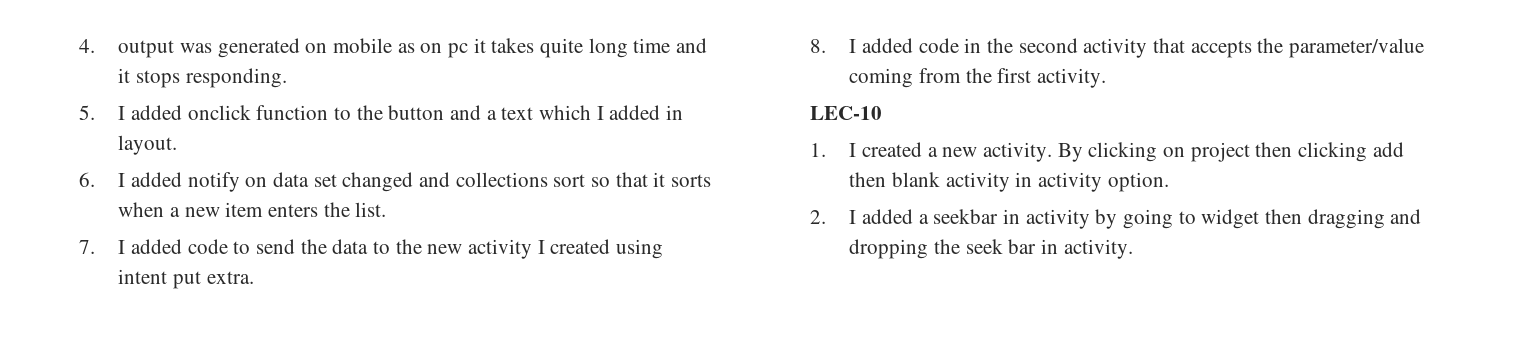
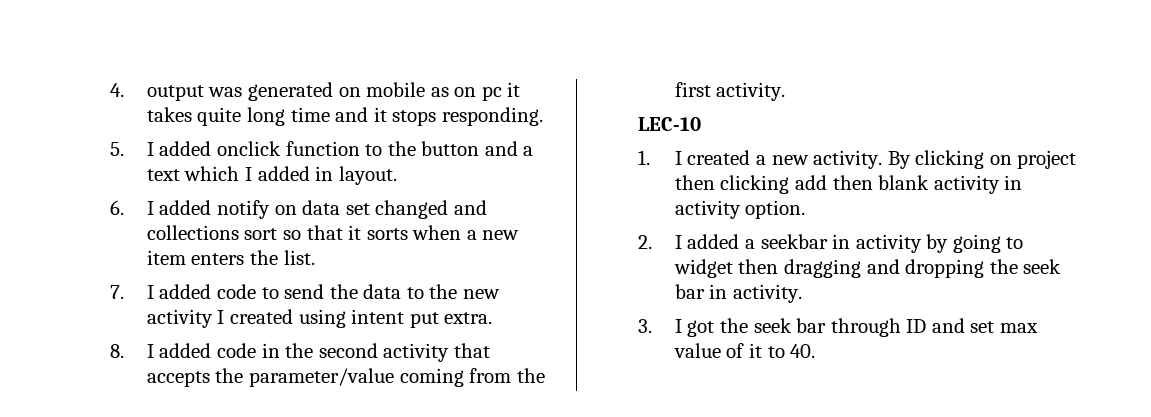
+ 3. I got the seek bar through ID and set max value of it to 40.

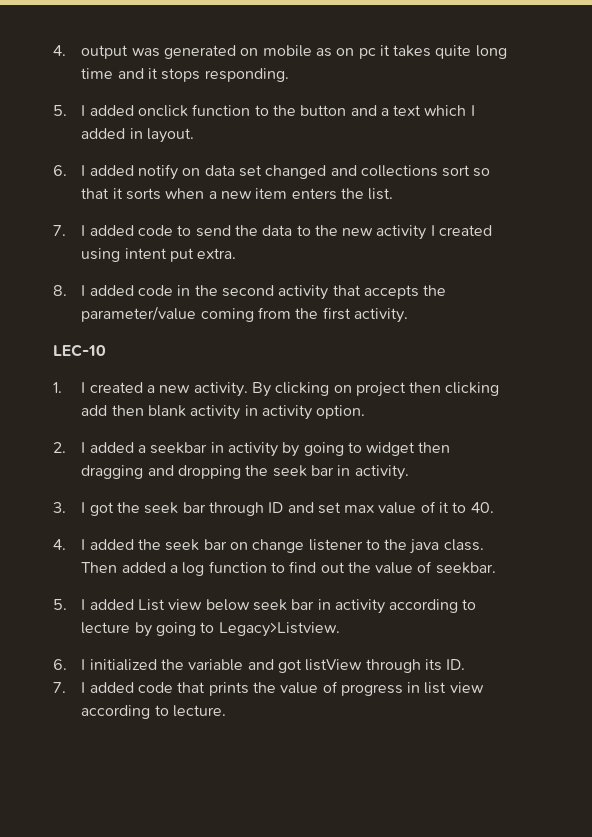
+ 4. I added the seek bar on change listener to the java class. Then added a log function to find out the value of seekbar.
+ 5. I added List view below seek bar in activity according to lecture by going to Legacy>Listview.
+ 6. I initialized the variable and got listView through its ID.
+ 7. I added code that prints the value of progress in list view according to lecture.

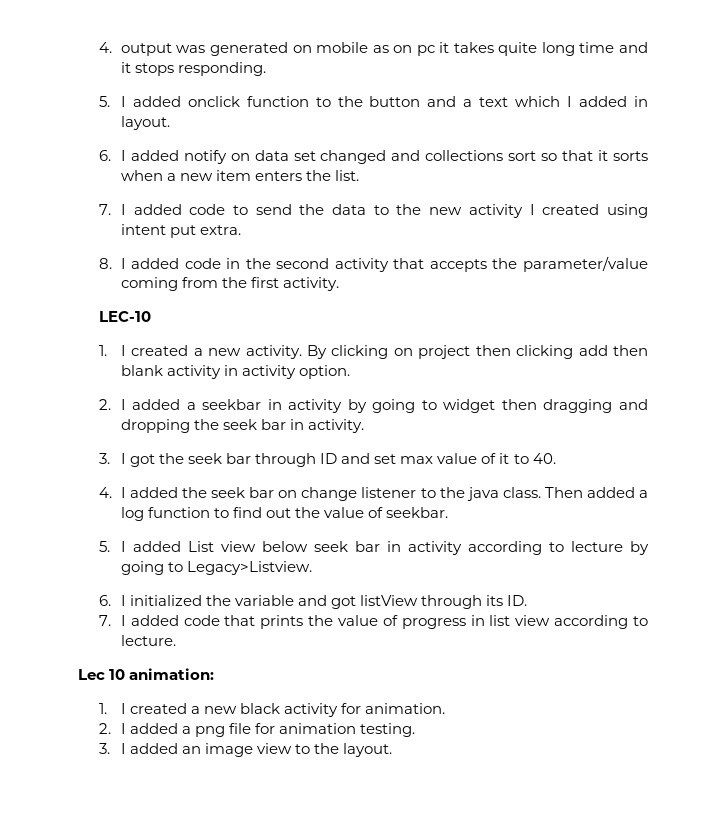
+ Lec 10 animation:
+ 1. I created a new black activity for animation.
+ 2. I added a png file for animation testing.
+ 3. I added an image view to the layout.

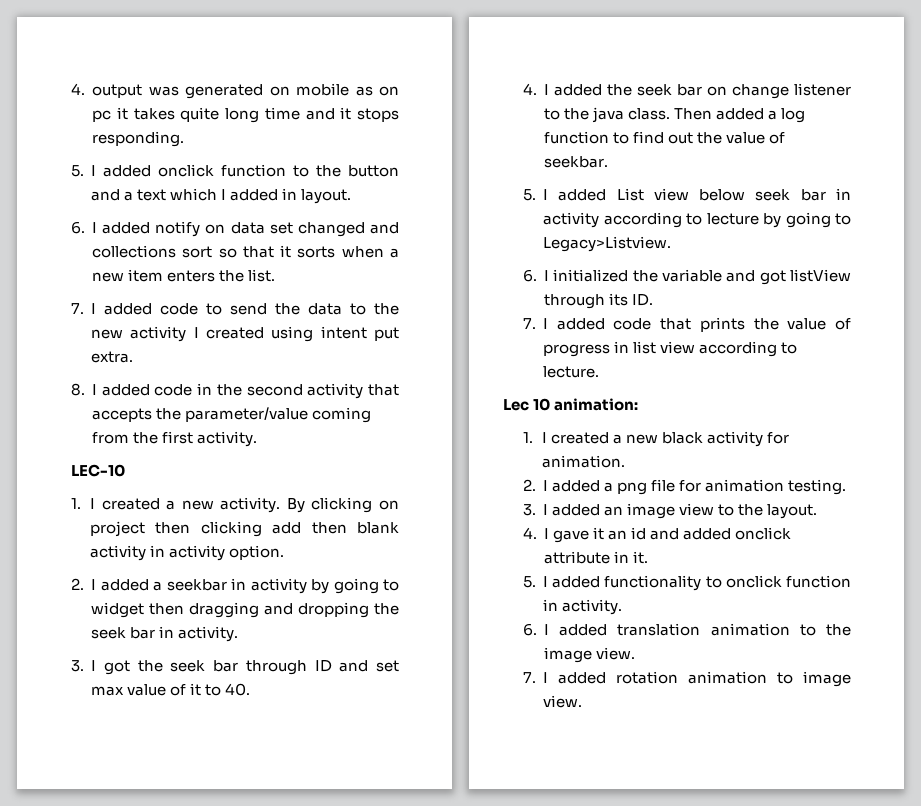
+ 4. I gave it an id and added onclick attribute in it.
+ 5. I added functionality to onclick function in activity.
+ 6. I added translation animation to the image view.
+ 7. I added rotation animation to image view.

